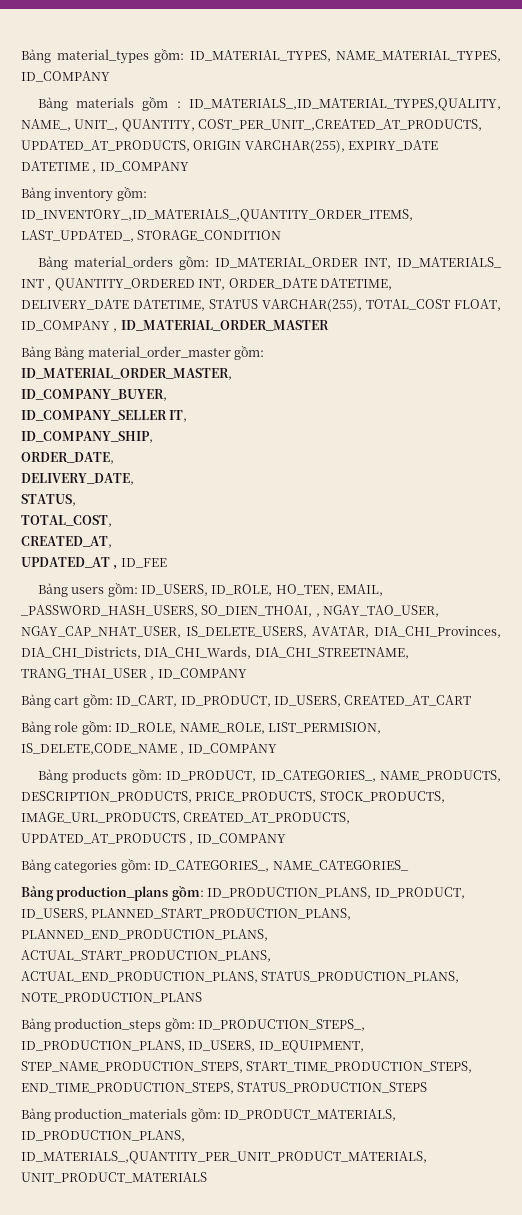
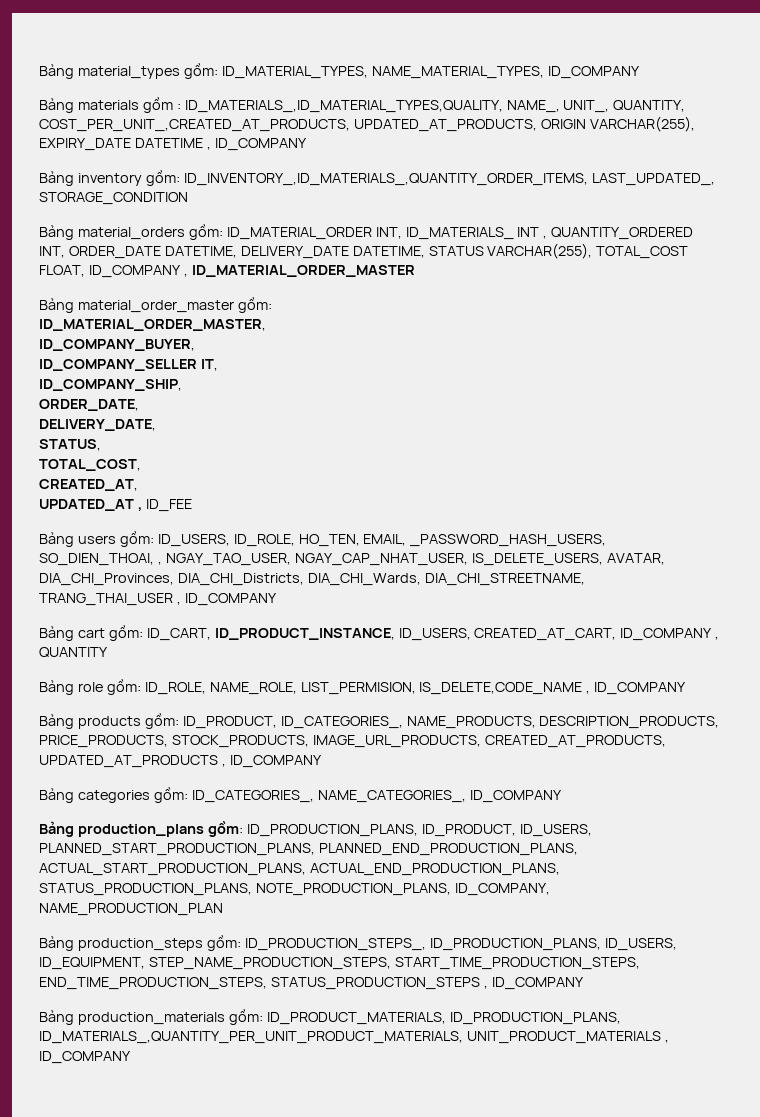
- Bảng Bảng material_order_master gồm:
+ Bảng material_order_master gồm:
- Bảng cart gồm: ID_CART, ID_PRODUCT, ID_USERS, CREATED_AT_CART
+ Bảng cart gồm: ID_CART, ID_PRODUCT_INSTANCE, ID_USERS, CREATED_AT_CART, ID_COMPANY , QUANTITY
- Bảng categories gồm: ID_CATEGORIES_, NAME_CATEGORIES_
+ Bảng categories gồm: ID_CATEGORIES_, NAME_CATEGORIES_, ID_COMPANY
- Bảng production_plans gồm: ID_PRODUCTION_PLANS, ID_PRODUCT, ID_USERS, PLANNED_START_PRODUCTION_PLANS, PLANNED_END_PRODUCTION_PLANS, ACTUAL_START_PRODUCTION_PLANS, ACTUAL_END_PRODUCTION_PLANS, STATUS_PRODUCTION_PLANS, NOTE_PRODUCTION_PLANS
+ Bảng production_plans gồm: ID_PRODUCTION_PLANS, ID_PRODUCT, ID_USERS, PLANNED_START_PRODUCTION_PLANS, PLANNED_END_PRODUCTION_PLANS, ACTUAL_START_PRODUCTION_PLANS, ACTUAL_END_PRODUCTION_PLANS, STATUS_PRODUCTION_PLANS, NOTE_PRODUCTION_PLANS, ID_COMPANY, NAME_PRODUCTION_PLAN
- Bảng production_steps gồm: ID_PRODUCTION_STEPS_, ID_PRODUCTION_PLANS, ID_USERS, ID_EQUIPMENT, STEP_NAME_PRODUCTION_STEPS, START_TIME_PRODUCTION_STEPS, END_TIME_PRODUCTION_STEPS, STATUS_PRODUCTION_STEPS
+ Bảng production_steps gồm: ID_PRODUCTION_STEPS_, ID_PRODUCTION_PLANS, ID_USERS, ID_EQUIPMENT, STEP_NAME_PRODUCTION_STEPS, START_TIME_PRODUCTION_STEPS, END_TIME_PRODUCTION_STEPS, STATUS_PRODUCTION_STEPS , ID_COMPANY
- Bảng production_materials gồm: ID_PRODUCT_MATERIALS, ID_PRODUCTION_PLANS, ID_MATERIALS_,QUANTITY_PER_UNIT_PRODUCT_MATERIALS, UNIT_PRODUCT_MATERIALS
+ Bảng production_materials gồm: ID_PRODUCT_MATERIALS, ID_PRODUCTION_PLANS, ID_MATERIALS_,QUANTITY_PER_UNIT_PRODUCT_MATERIALS, UNIT_PRODUCT_MATERIALS , ID_COMPANY

